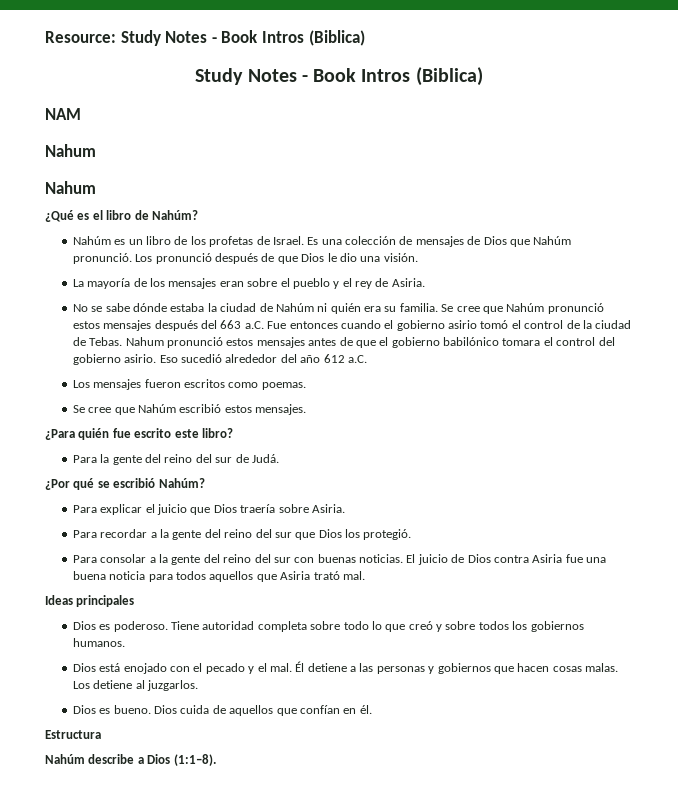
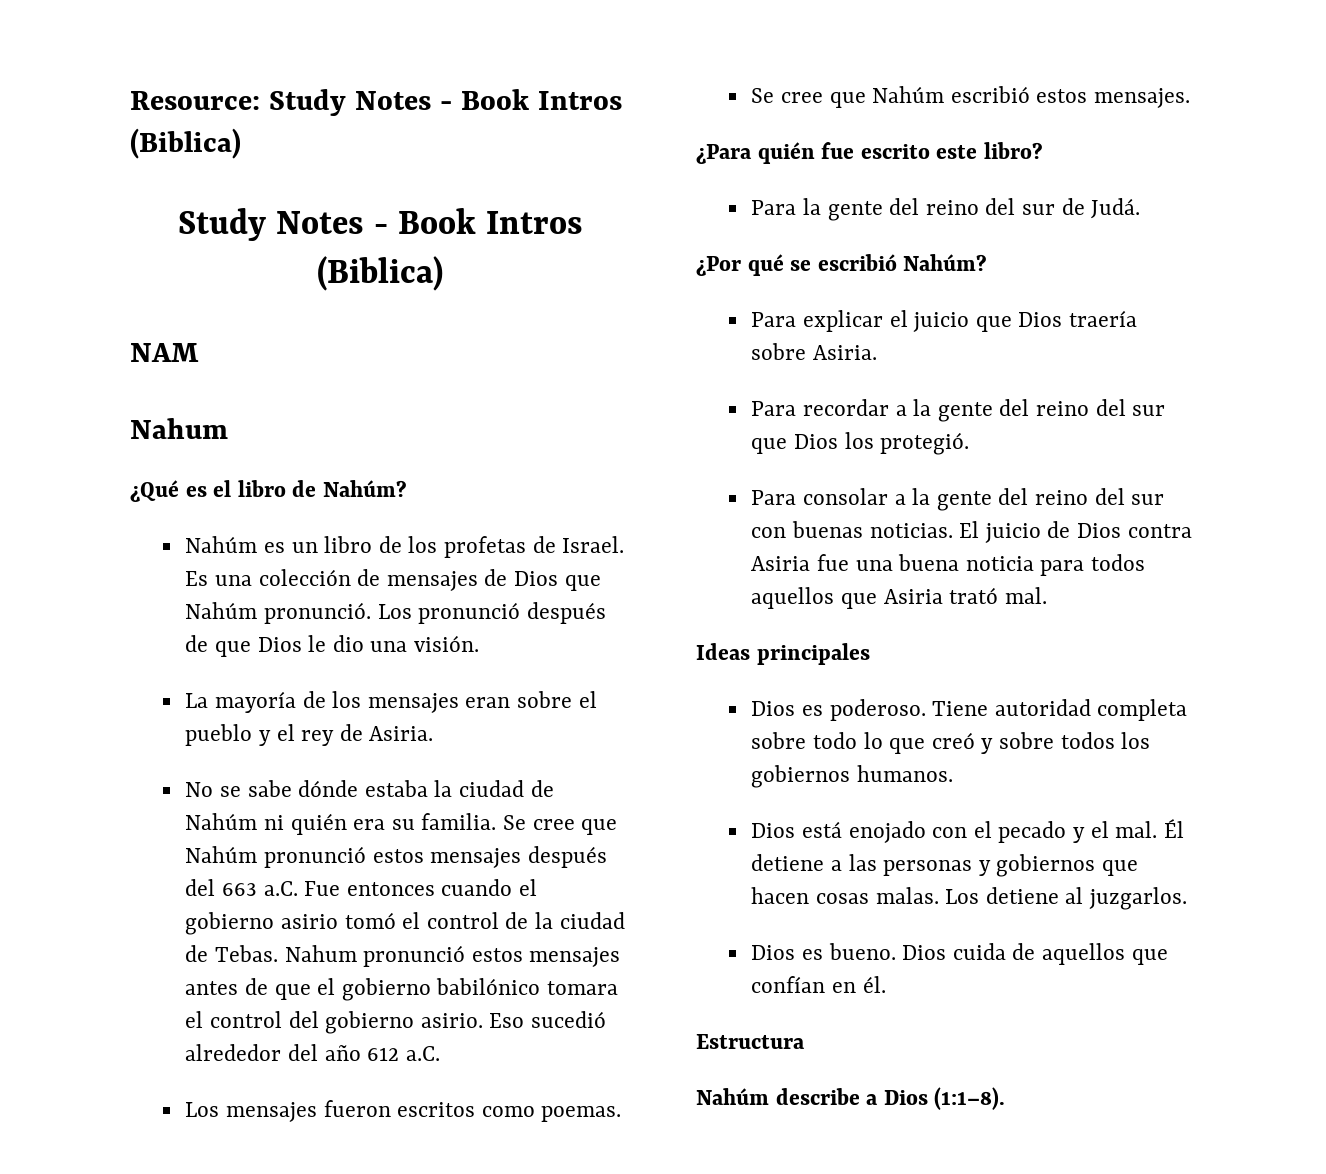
  NAM
- Nahum

